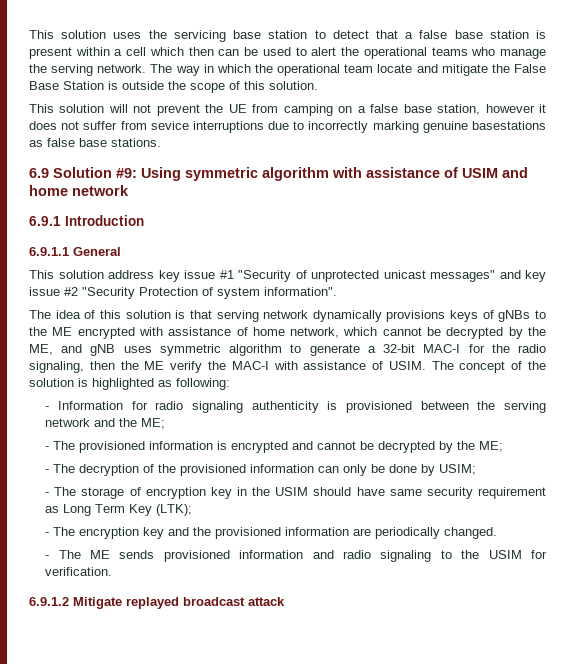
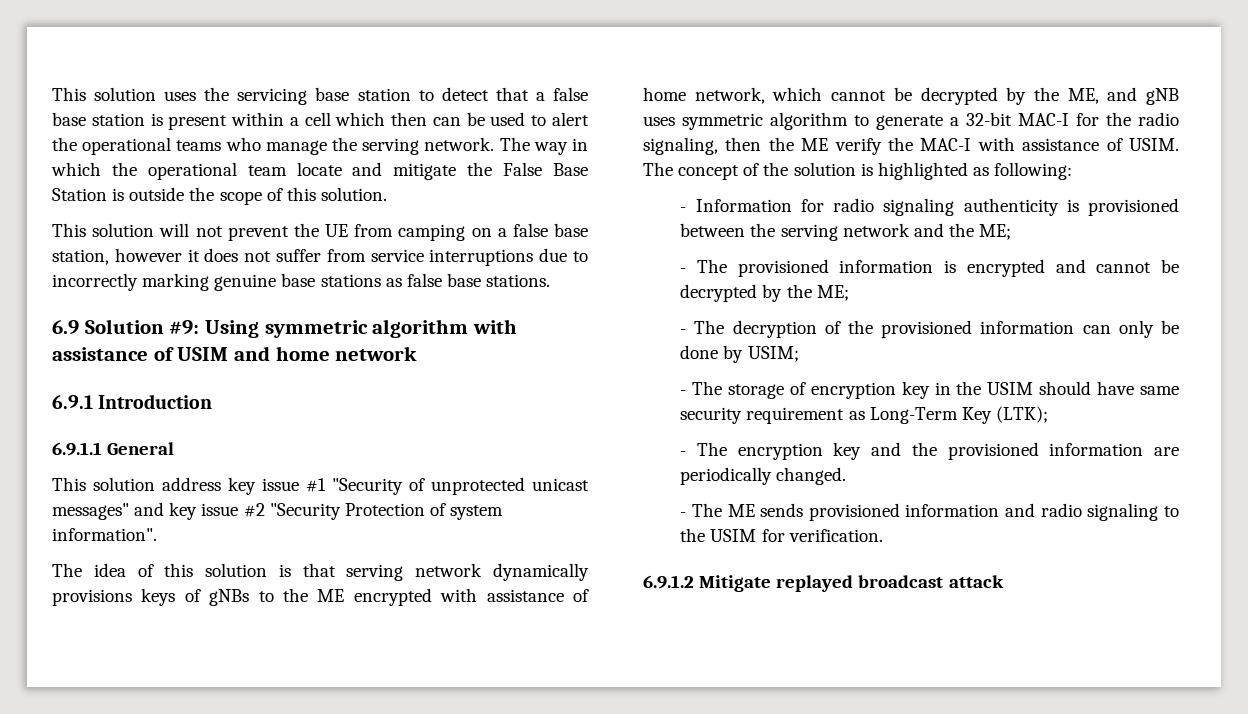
- This solution will not prevent the UE from camping on a false base station, however it does not suffer from sevice interruptions due to incorrectly marking genuine basestations as false base stations.
+ This solution will not prevent the UE from camping on a false base station, however it does not suffer from service interruptions due to incorrectly marking genuine base stations as false base stations.
- - The storage of encryption key in the USIM should have same security requirement as Long Term Key (LTK);
+ - The storage of encryption key in the USIM should have same security requirement as Long-Term Key (LTK);

